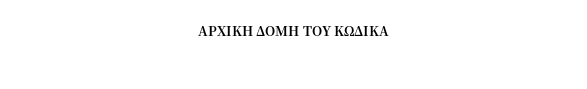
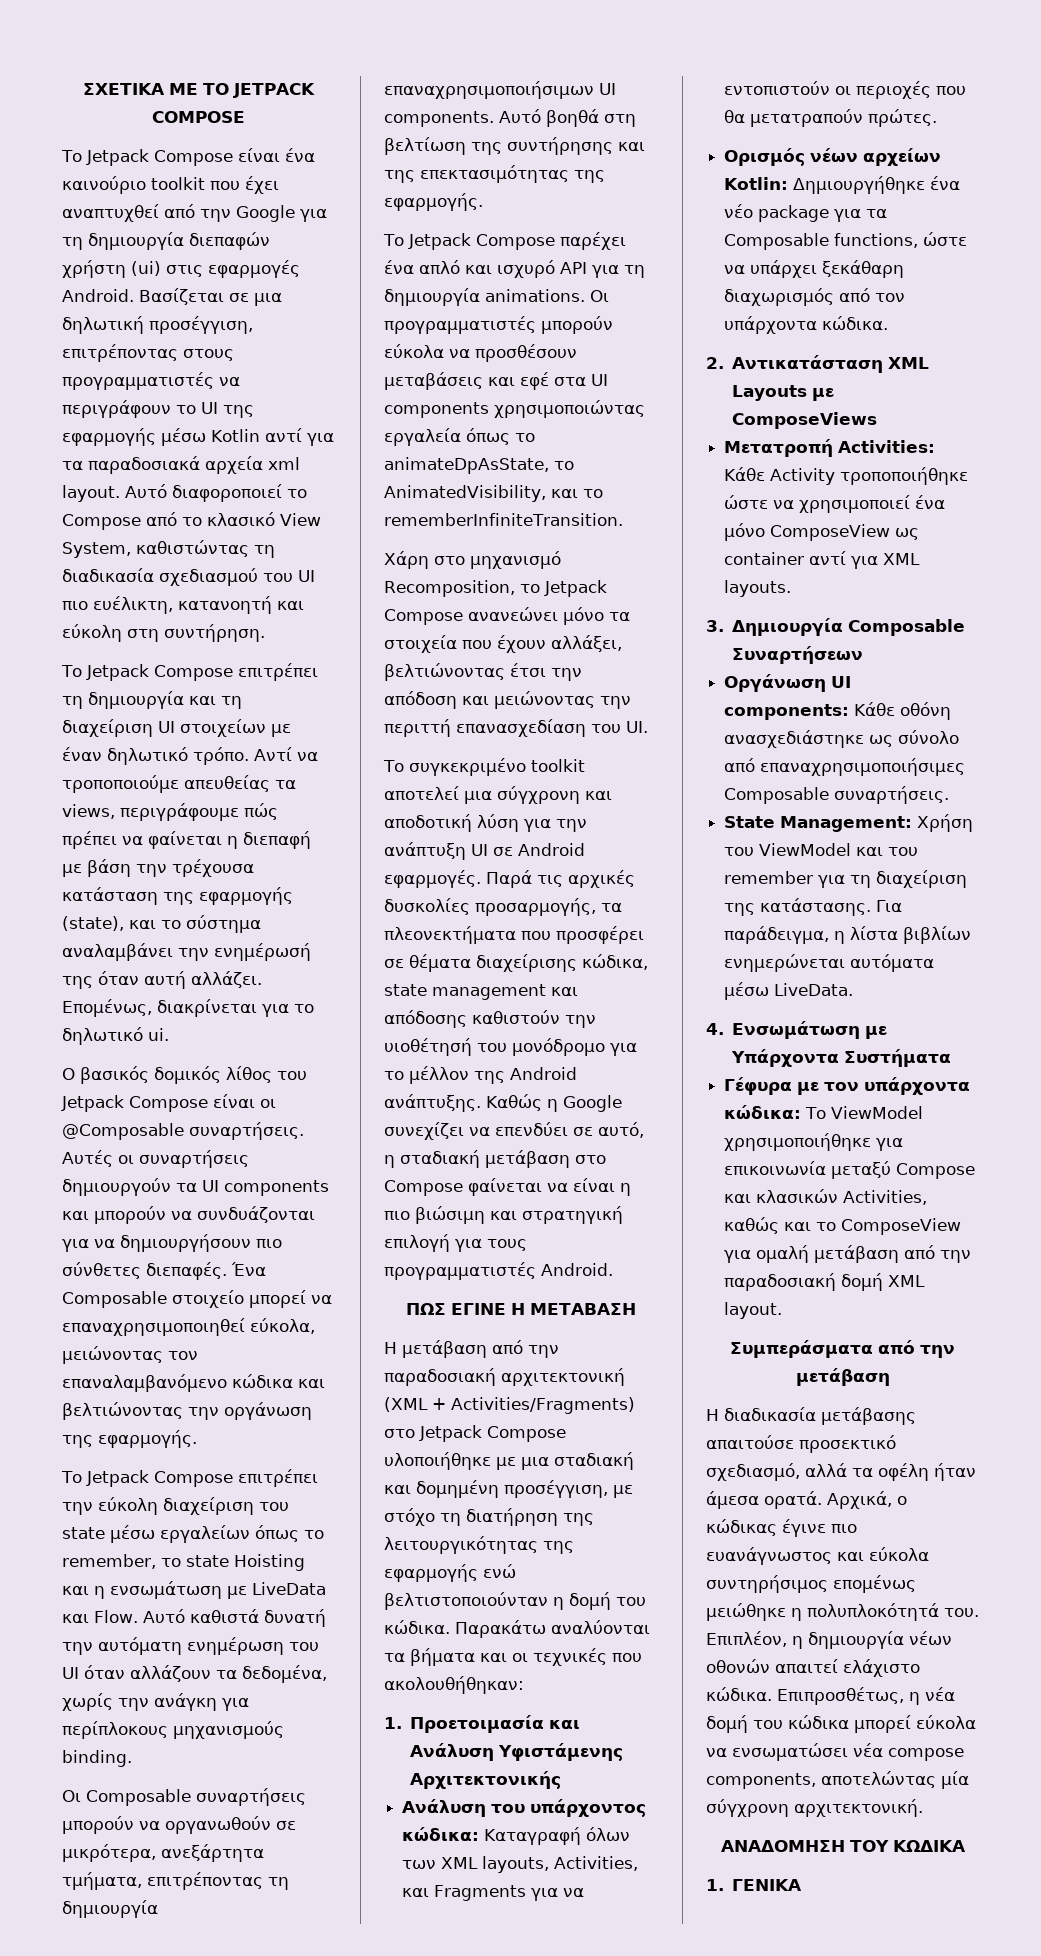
- ΑΡΧΙΚΗ ΔΟΜΗ ΤΟΥ ΚΩΔΙΚΑ
+ ΣΧΕΤΙΚΑ ΜΕ ΤΟ JETPACK COMPOSE
+ Το Jetpack Compose είναι ένα καινούριο toolkit που έχει αναπτυχθεί από την Google για τη δημιουργία διεπαφών χρήστη (ui) στις εφαρμογές Android. Βασίζεται σε μια δηλωτική προσέγγιση, επιτρέποντας στους προγραμματιστές να περιγράφουν το UI της εφαρμογής μέσω Kotlin αντί για τα παραδοσιακά αρχεία xml layout. Αυτό διαφοροποιεί το Compose από το κλασικό View System, καθιστώντας τη διαδικασία σχεδιασμού του UI πιο ευέλικτη, κατανοητή και εύκολη στη συντήρηση.
+ Το Jetpack Compose επιτρέπει τη δημιουργία και τη διαχείριση UI στοιχείων με έναν δηλωτικό τρόπο. Αντί να τροποποιούμε απευθείας τα views, περιγράφουμε πώς πρέπει να φαίνεται η διεπαφή με βάση την τρέχουσα κατάσταση της εφαρμογής (state), και το σύστημα αναλαμβάνει την ενημέρωσή της όταν αυτή αλλάζει. Επομένως, διακρίνεται για το δηλωτικό ui.
+ Ο βασικός δομικός λίθος του Jetpack Compose είναι οι @Composable συναρτήσεις. Αυτές οι συναρτήσεις δημιουργούν τα UI components και μπορούν να συνδυάζονται για να δημιουργήσουν πιο σύνθετες διεπαφές. Ένα Composable στοιχείο μπορεί να επαναχρησιμοποιηθεί εύκολα, μειώνοντας τον επαναλαμβανόμενο κώδικα και βελτιώνοντας την οργάνωση της εφαρμογής.
+ Το Jetpack Compose επιτρέπει την εύκολη διαχείριση του state μέσω εργαλείων όπως το remember, το state Hoisting και η ενσωμάτωση με LiveData και Flow. Αυτό καθιστά δυνατή την αυτόματη ενημέρωση του UI όταν αλλάζουν τα δεδομένα, χωρίς την ανάγκη για περίπλοκους μηχανισμούς binding.
+ Οι Composable συναρτήσεις μπορούν να οργανωθούν σε μικρότερα, ανεξάρτητα τμήματα, επιτρέποντας τη δημιουργία επαναχρησιμοποιήσιμων UI components. Αυτό βοηθά στη βελτίωση της συντήρησης και της επεκτασιμότητας της εφαρμογής.
+ Το Jetpack Compose παρέχει ένα απλό και ισχυρό API για τη δημιουργία animations. Οι προγραμματιστές μπορούν εύκολα να προσθέσουν μεταβάσεις και εφέ στα UI components χρησιμοποιώντας εργαλεία όπως το animateDpAsState, το AnimatedVisibility, και το rememberInfiniteTransition.
+ Χάρη στο μηχανισμό Recomposition, το Jetpack Compose ανανεώνει μόνο τα στοιχεία που έχουν αλλάξει, βελτιώνοντας έτσι την απόδοση και μειώνοντας την περιττή επανασχεδίαση του UI.
+ Το συγκεκριμένο toolkit αποτελεί μια σύγχρονη και αποδοτική λύση για την ανάπτυξη UI σε Android εφαρμογές. Παρά τις αρχικές δυσκολίες προσαρμογής, τα πλεονεκτήματα που προσφέρει σε θέματα διαχείρισης κώδικα, state management και απόδοσης καθιστούν την υιοθέτησή του μονόδρομο για το μέλλον της Android ανάπτυξης. Καθώς η Google συνεχίζει να επενδύει σε αυτό, η σταδιακή μετάβαση στο Compose φαίνεται να είναι η πιο βιώσιμη και στρατηγική επιλογή για τους προγραμματιστές Android.
+ ΠΩΣ ΕΓΙΝΕ Η ΜΕΤΑΒΑΣΗ
+ Η μετάβαση από την παραδοσιακή αρχιτεκτονική (XML + Activities/Fragments) στο Jetpack Compose υλοποιήθηκε με μια σταδιακή και δομημένη προσέγγιση, με στόχο τη διατήρηση της λειτουργικότητας της εφαρμογής ενώ βελτιστοποιούνταν η δομή του κώδικα. Παρακάτω αναλύονται τα βήματα και οι τεχνικές που ακολουθήθηκαν:
+ 1. Προετοιμασία και Ανάλυση Υφιστάμενης Αρχιτεκτονικής
+ Ανάλυση του υπάρχοντος κώδικα: Καταγραφή όλων των XML layouts, Activities, και Fragments για να εντοπιστούν οι περιοχές που θα μετατραπούν πρώτες.
+ Ορισμός νέων αρχείων Kotlin: Δημιουργήθηκε ένα νέο package για τα Composable functions, ώστε να υπάρχει ξεκάθαρη διαχωρισμός από τον υπάρχοντα κώδικα.
+ 2. Αντικατάσταση XML Layouts με ComposeViews
+ Μετατροπή Activities: Κάθε Activity τροποποιήθηκε ώστε να χρησιμοποιεί ένα μόνο ComposeView ως container αντί για XML layouts.
+ 3. Δημιουργία Composable Συναρτήσεων
+ Οργάνωση UI components: Κάθε οθόνη ανασχεδιάστηκε ως σύνολο από επαναχρησιμοποιήσιμες Composable συναρτήσεις.
+ State Management: Χρήση του ViewModel και του remember για τη διαχείριση της κατάστασης. Για παράδειγμα, η λίστα βιβλίων ενημερώνεται αυτόματα μέσω LiveData.
+ 4. Ενσωμάτωση με Υπάρχοντα Συστήματα
+ Γέφυρα με τον υπάρχοντα κώδικα: Το ViewModel χρησιμοποιήθηκε για επικοινωνία μεταξύ Compose και κλασικών Activities, καθώς και το ComposeView για ομαλή μετάβαση από την παραδοσιακή δομή XML layout.
+ Συμπεράσματα από την μετάβαση
+ Η διαδικασία μετάβασης απαιτούσε προσεκτικό σχεδιασμό, αλλά τα οφέλη ήταν άμεσα ορατά. Αρχικά, ο κώδικας έγινε πιο ευανάγνωστος και εύκολα συντηρήσιμος επομένως μειώθηκε η πολυπλοκότητά του. Επιπλέον, η δημιουργία νέων οθονών απαιτεί ελάχιστο κώδικα. Επιπροσθέτως, η νέα δομή του κώδικα μπορεί εύκολα να ενσωματώσει νέα compose components, αποτελώντας μία σύγχρονη αρχιτεκτονική.
+ ΑΝΑΔΟΜΗΣΗ ΤΟΥ ΚΩΔΙΚΑ
+ 1. ΓΕΝΙΚΑ

